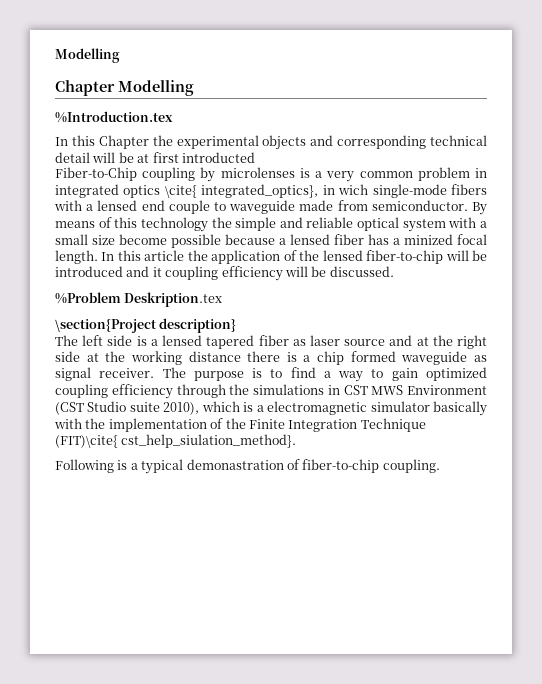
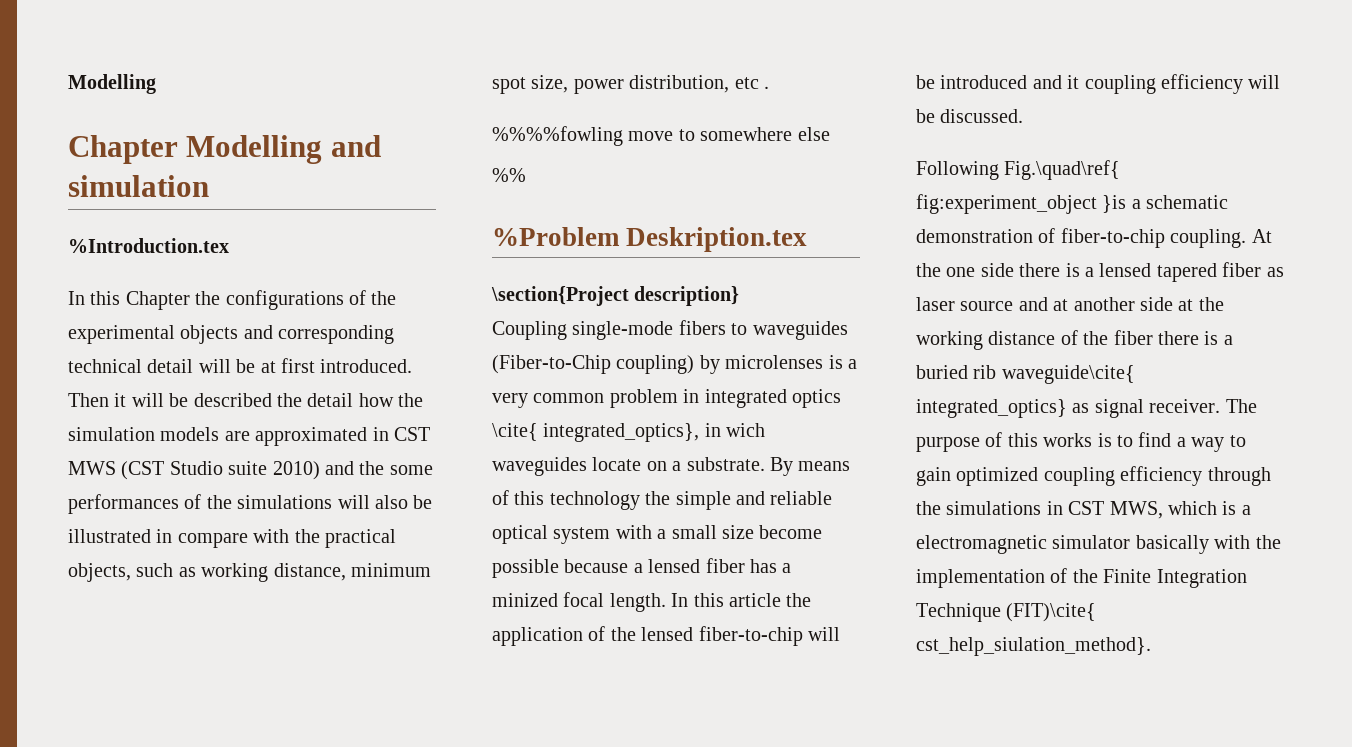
- Chapter Modelling
+ Chapter Modelling and simulation
- In this Chapter the experimental objects and corresponding technical detail will be at first introducted
- Fiber-to-Chip coupling by microlenses is a very common problem in integrated optics \cite{ integrated_optics}, in wich single-mode fibers with a lensed end couple to waveguide made from semiconductor.
+ In this Chapter the configurations of the experimental objects and corresponding technical detail will be at first introduced. Then it will be described the detail how the simulation models are approximated in CST MWS (CST Studio suite 2010) and the some performances of the simulations will also be illustrated in compare with the practical objects, such as working distance, minimum spot size, power distribution, etc .
+ %%%%fowling move to somewhere else
+ %%
+ %Problem Deskription.tex
+ \section{Project description}
+ Coupling single-mode fibers to waveguides (Fiber-to-Chip coupling) by microlenses is a very common problem in integrated optics \cite{ integrated_optics}, in wich waveguides locate on a substrate.
- %Problem Deskription.tex
- \section{Project description}
- The left side is a lensed tapered fiber as laser source and at the right side at the working distance there is a chip formed waveguide as signal receiver.
+ Following Fig.\quad\ref{ fig:experiment_object }is a schematic demonstration of fiber-to-chip coupling. At the one side there is a lensed tapered fiber as laser source and at another side at the working distance of the fiber there is a buried rib waveguide\cite{ integrated_optics} as signal receiver.
- The purpose is to find a way to gain optimized coupling efficiency through the simulations in CST MWS Environment (CST Studio suite 2010), which is a electromagnetic simulator basically with the implementation of the Finite Integration Technique (FIT)\cite{ cst_help_siulation_method}.
+ The purpose of this works is to find a way to gain optimized coupling efficiency through the simulations in CST MWS, which is a electromagnetic simulator basically with the implementation of the Finite Integration Technique (FIT)\cite{ cst_help_siulation_method}.
- Following is a typical demonastration of fiber-to-chip coupling.

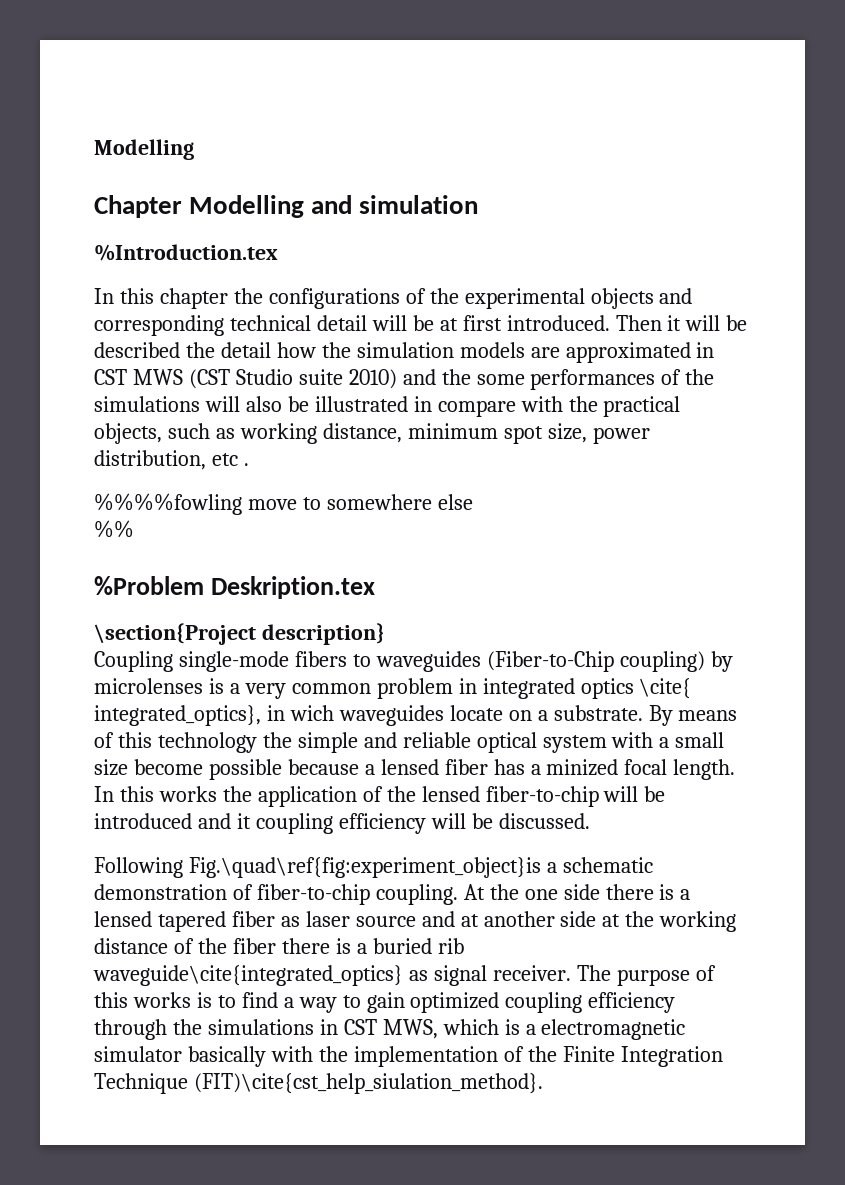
- In this Chapter the configurations of the experimental objects and corresponding technical detail will be at first introduced.
+ In this chapter the configurations of the experimental objects and corresponding technical detail will be at first introduced.
- In this article the application of the lensed fiber-to-chip will be introduced and it coupling efficiency will be discussed.
+ In this works the application of the lensed fiber-to-chip will be introduced and it coupling efficiency will be discussed.
- Following Fig.\quad\ref{ fig:experiment_object }is a schematic demonstration of fiber-to-chip coupling.
+ Following Fig.\quad\ref{fig:experiment_object}is a schematic demonstration of fiber-to-chip coupling.
- At the one side there is a lensed tapered fiber as laser source and at another side at the working distance of the fiber there is a buried rib waveguide\cite{ integrated_optics} as signal receiver.
+ At the one side there is a lensed tapered fiber as laser source and at another side at the working distance of the fiber there is a buried rib waveguide\cite{integrated_optics} as signal receiver.
- The purpose of this works is to find a way to gain optimized coupling efficiency through the simulations in CST MWS, which is a electromagnetic simulator basically with the implementation of the Finite Integration Technique (FIT)\cite{ cst_help_siulation_method}.
+ The purpose of this works is to find a way to gain optimized coupling efficiency through the simulations in CST MWS, which is a electromagnetic simulator basically with the implementation of the Finite Integration Technique (FIT)\cite{cst_help_siulation_method}.

